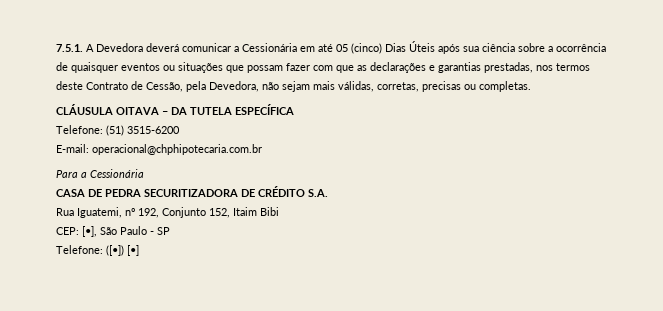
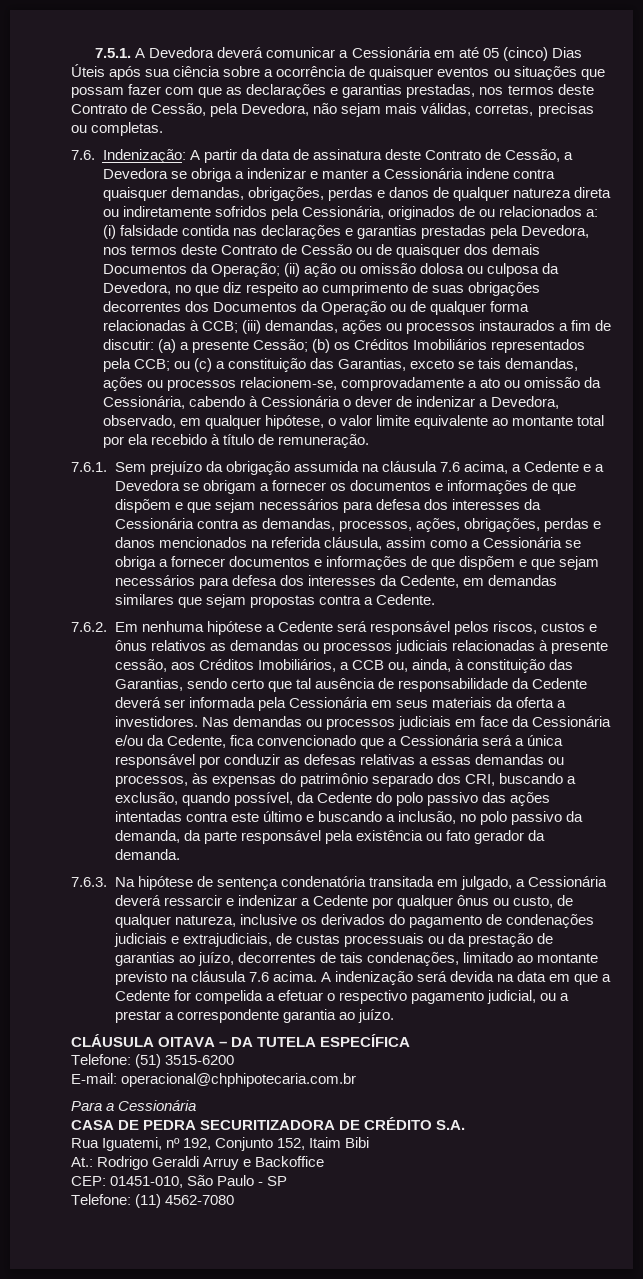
+ 7.6. Indenização: A partir da data de assinatura deste Contrato de Cessão, a Devedora se obriga a indenizar e manter a Cessionária indene contra quaisquer demandas, obrigações, perdas e danos de qualquer natureza direta ou indiretamente sofridos pela Cessionária, originados de ou relacionados a: (i) falsidade contida nas declarações e garantias prestadas pela Devedora, nos termos deste Contrato de Cessão ou de quaisquer dos demais Documentos da Operação; (ii) ação ou omissão dolosa ou culposa da Devedora, no que diz respeito ao cumprimento de suas obrigações decorrentes dos Documentos da Operação ou de qualquer forma relacionadas à CCB; (iii) demandas, ações ou processos instaurados a fim de discutir: (a) a presente Cessão; (b) os Créditos Imobiliários representados pela CCB; ou (c) a constituição das Garantias, exceto se tais demandas, ações ou processos relacionem-se, comprovadamente a ato ou omissão da Cessionária, cabendo à Cessionária o dever de indenizar a Devedora, observado, em qualquer hipótese, o valor limite equivalente ao montante total por ela recebido à título de remuneração.
+ 7.6.1. Sem prejuízo da obrigação assumida na cláusula 7.6 acima, a Cedente e a Devedora se obrigam a fornecer os documentos e informações de que dispõem e que sejam necessários para defesa dos interesses da Cessionária contra as demandas, processos, ações, obrigações, perdas e danos mencionados na referida cláusula, assim como a Cessionária se obriga a fornecer documentos e informações de que dispõem e que sejam necessários para defesa dos interesses da Cedente, em demandas similares que sejam propostas contra a Cedente.
+ 7.6.2. Em nenhuma hipótese a Cedente será responsável pelos riscos, custos e ônus relativos as demandas ou processos judiciais relacionadas à presente cessão, aos Créditos Imobiliários, a CCB ou, ainda, à constituição das Garantias, sendo certo que tal ausência de responsabilidade da Cedente deverá ser informada pela Cessionária em seus materiais da oferta a investidores. Nas demandas ou processos judiciais em face da Cessionária e/ou da Cedente, fica convencionado que a Cessionária será a única responsável por conduzir as defesas relativas a essas demandas ou processos, às expensas do patrimônio separado dos CRI, buscando a exclusão, quando possível, da Cedente do polo passivo das ações intentadas contra este último e buscando a inclusão, no polo passivo da demanda, da parte responsável pela existência ou fato gerador da demanda.
+ 7.6.3. Na hipótese de sentença condenatória transitada em julgado, a Cessionária deverá ressarcir e indenizar a Cedente por qualquer ônus ou custo, de qualquer natureza, inclusive os derivados do pagamento de condenações judiciais e extrajudiciais, de custas processuais ou da prestação de garantias ao juízo, decorrentes de tais condenações, limitado ao montante previsto na cláusula 7.6 acima. A indenização será devida na data em que a Cedente for compelida a efetuar o respectivo pagamento judicial, ou a prestar a correspondente garantia ao juízo.
+ At.: Rodrigo Geraldi Arruy e Backoffice
- CEP: [•], São Paulo - SP
+ CEP: 01451-010, São Paulo - SP
- Telefone: ([•]) [•]
+ Telefone: (11) 4562-7080

